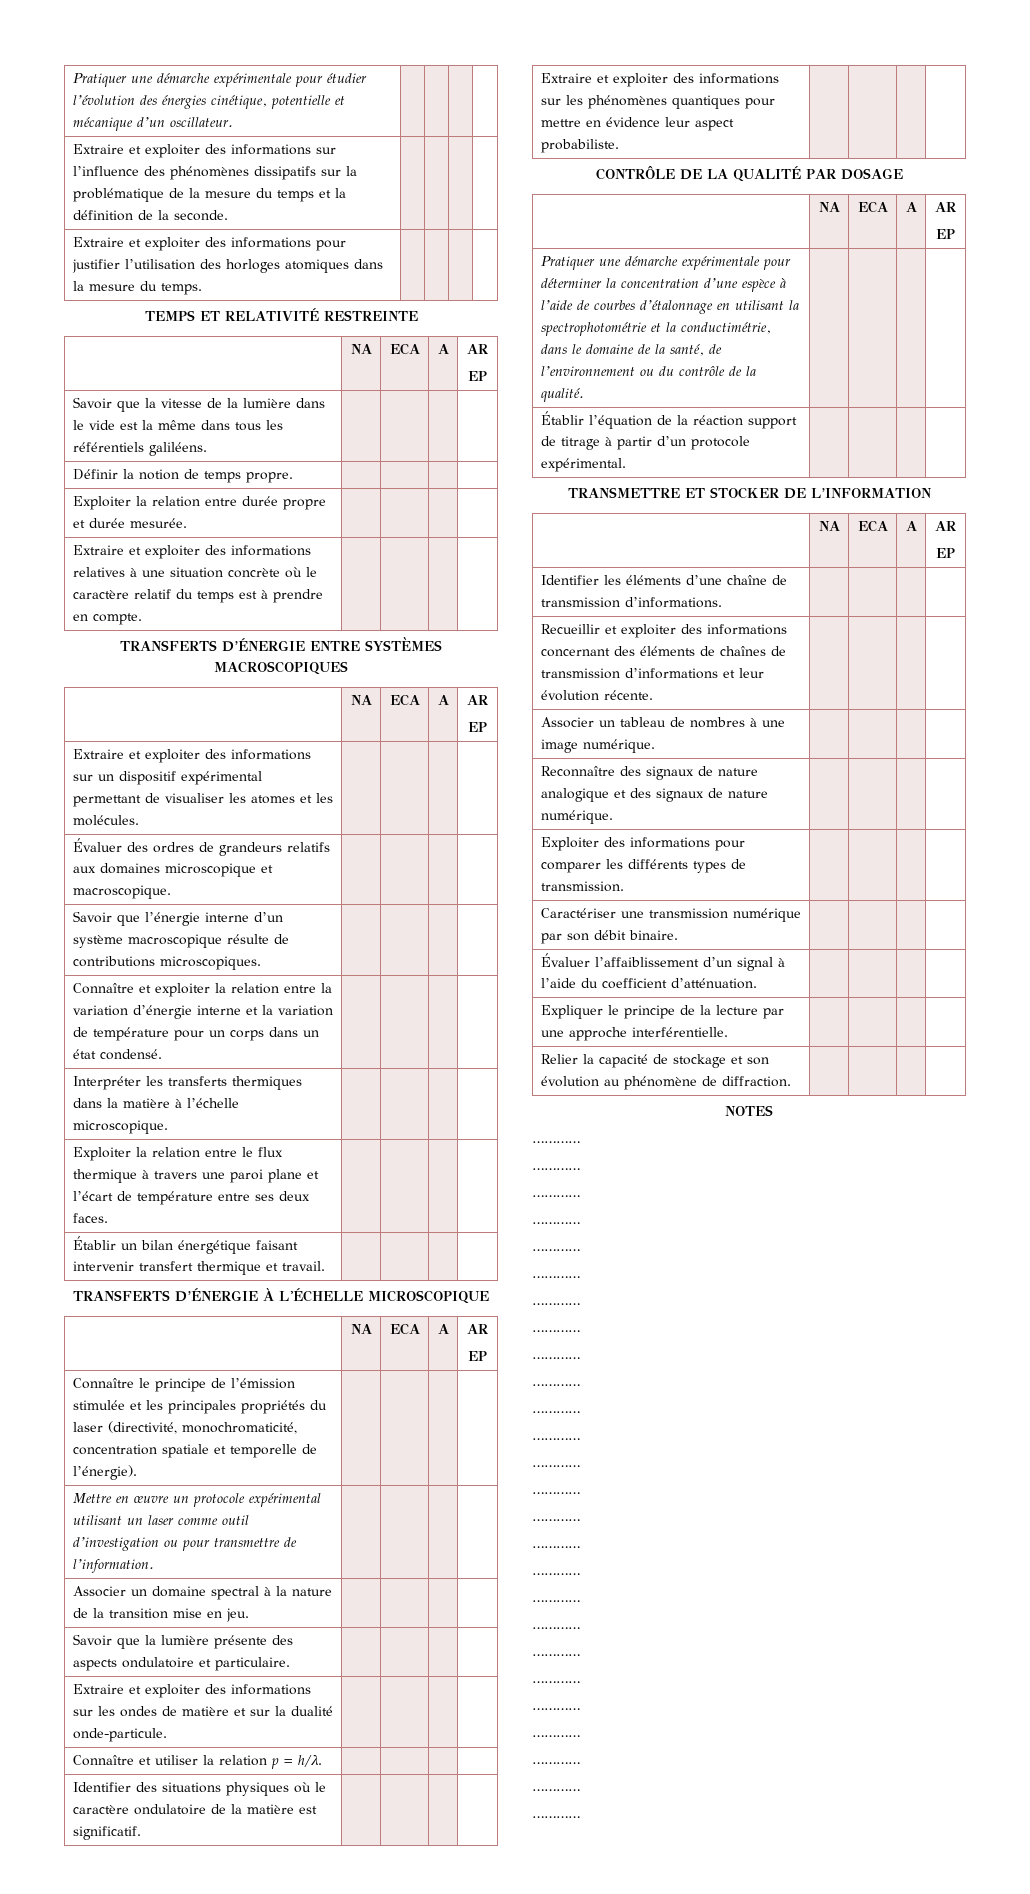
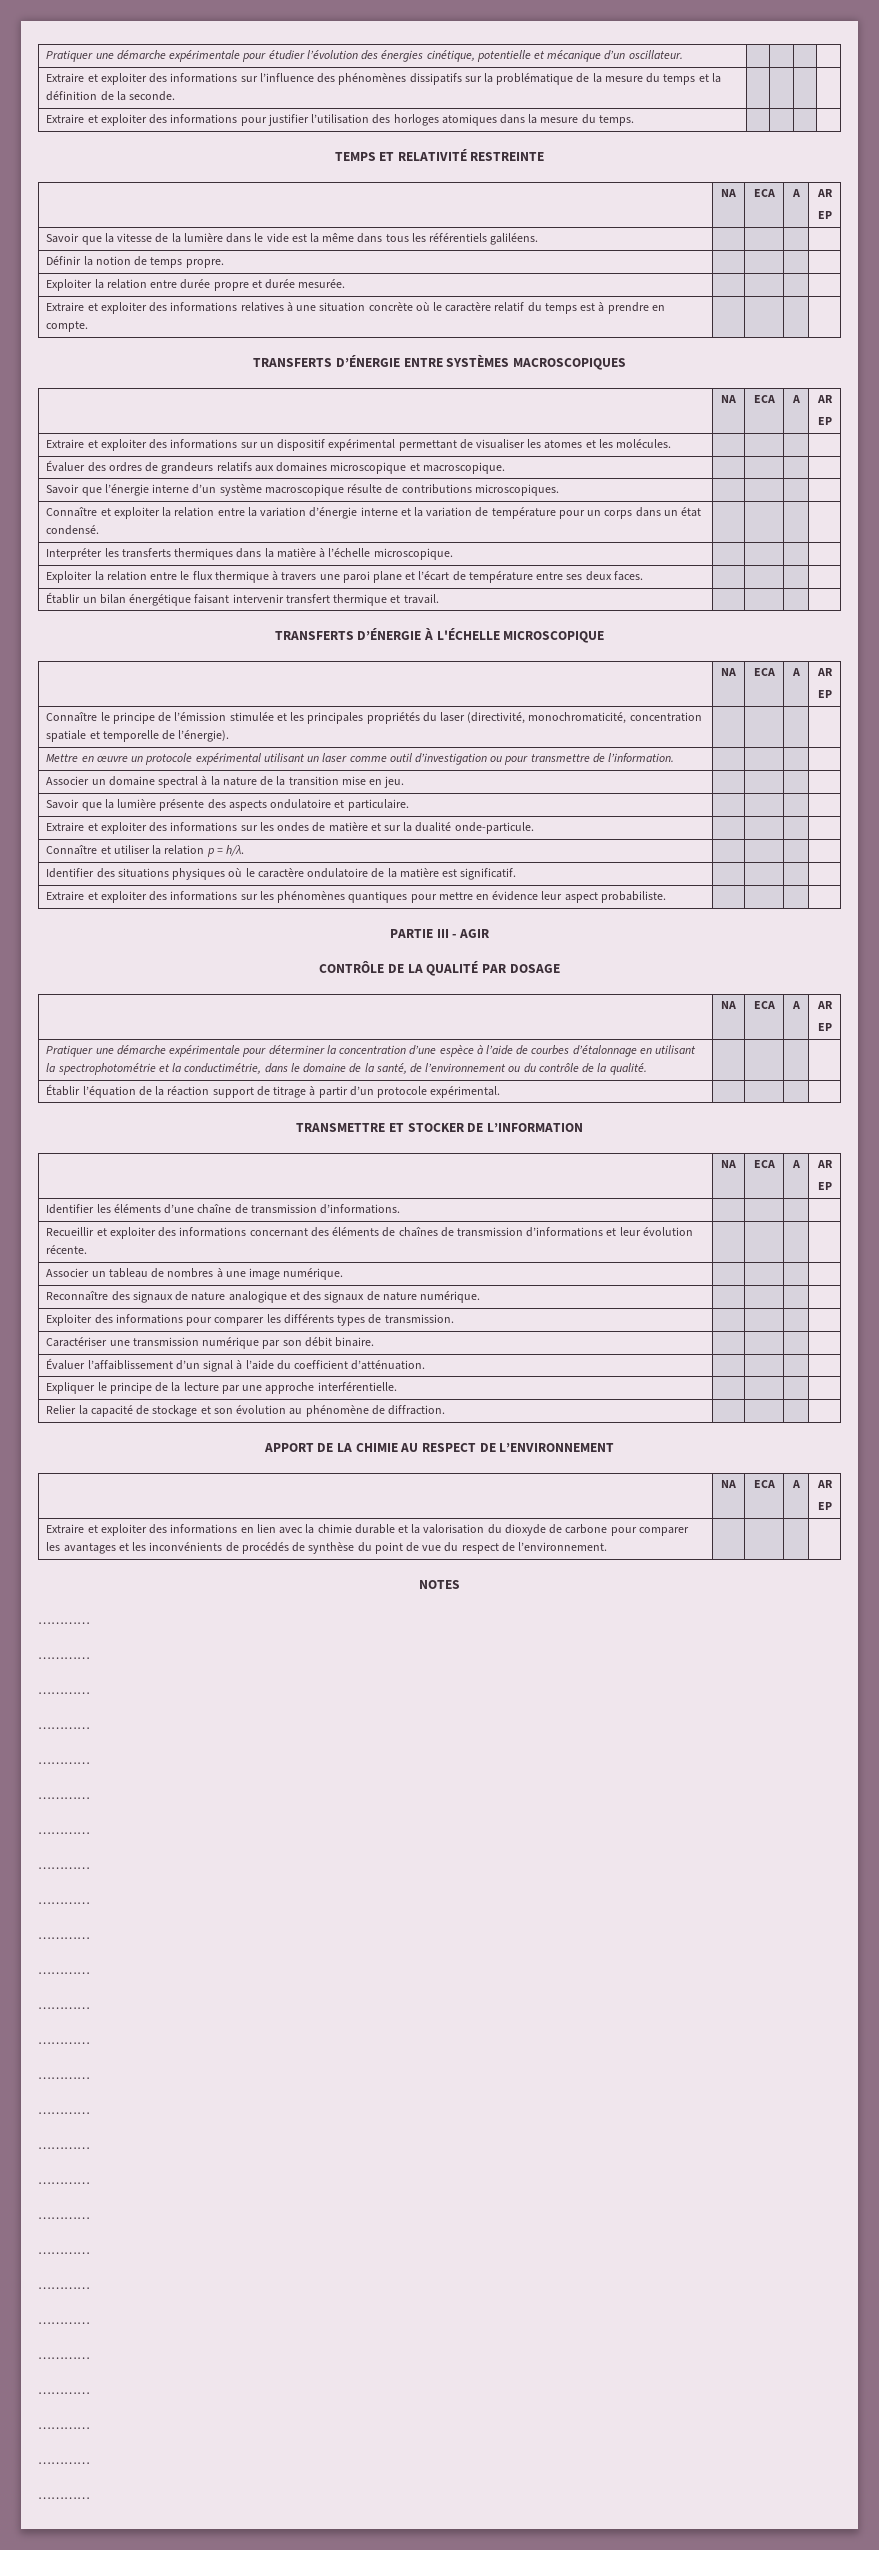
+ PARTIE III - AGIR
+ APPORT DE LA CHIMIE AU RESPECT DE L’ENVIRONNEMENT
+ | NA | ECA | A | AR
+ EP
+ Extraire et exploiter des informations en lien avec la chimie durable et la valorisation du dioxyde de carbone pour comparer les avantages et les inconvénients de procédés de synthèse du point de vue du respect de l’environnement. | | | |

